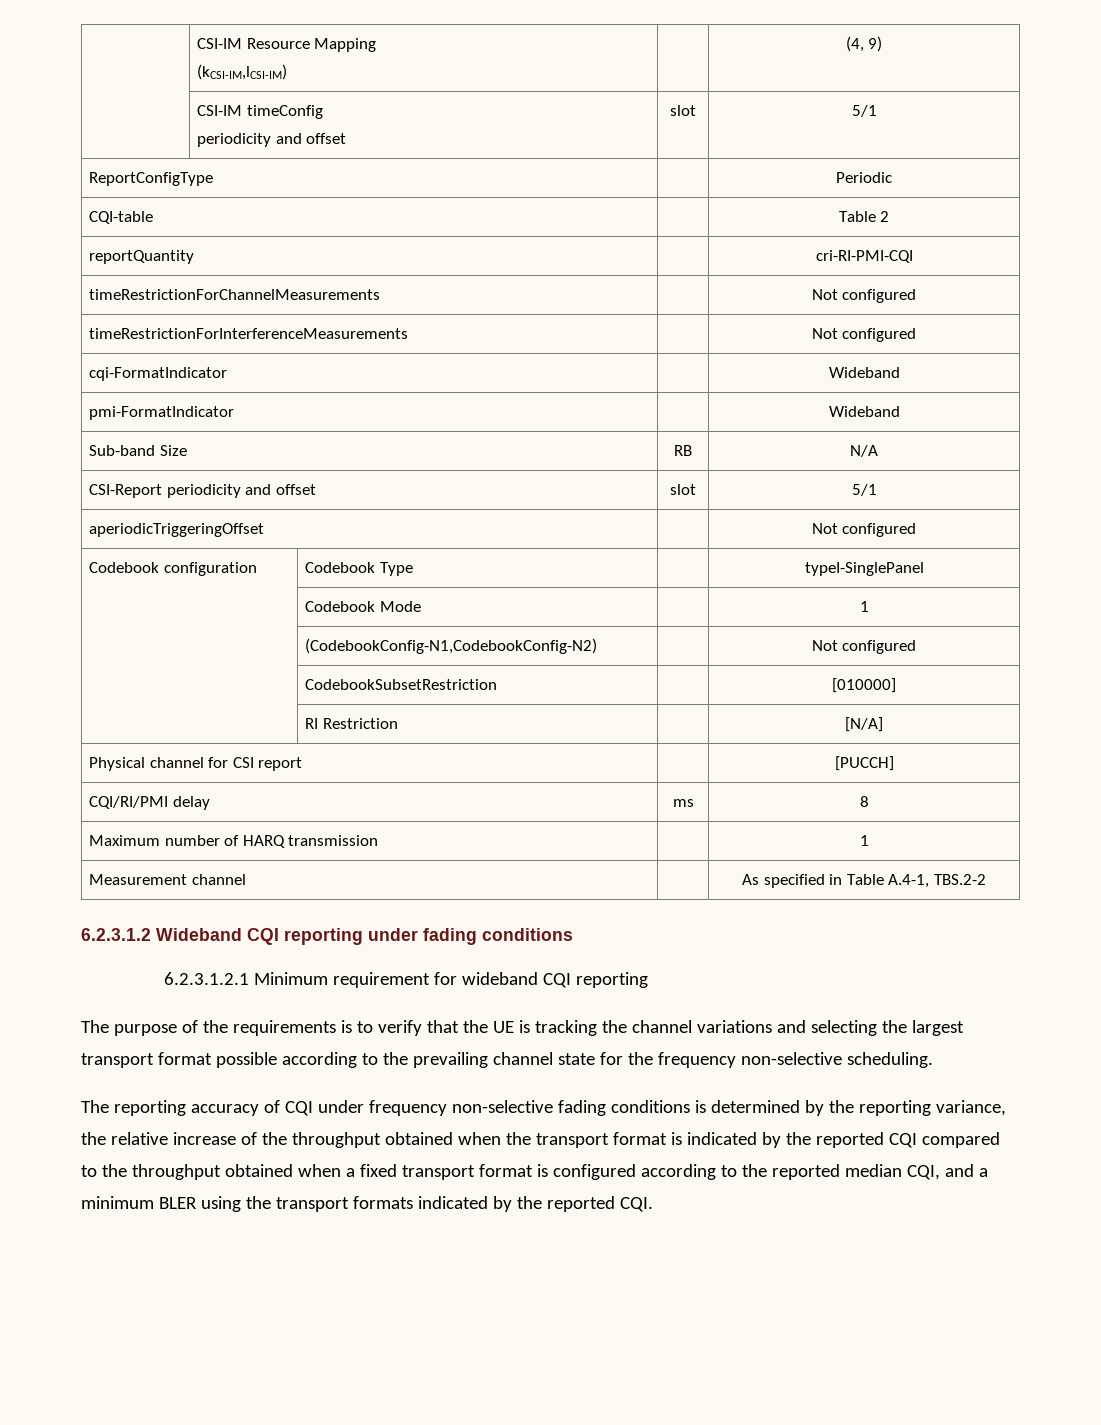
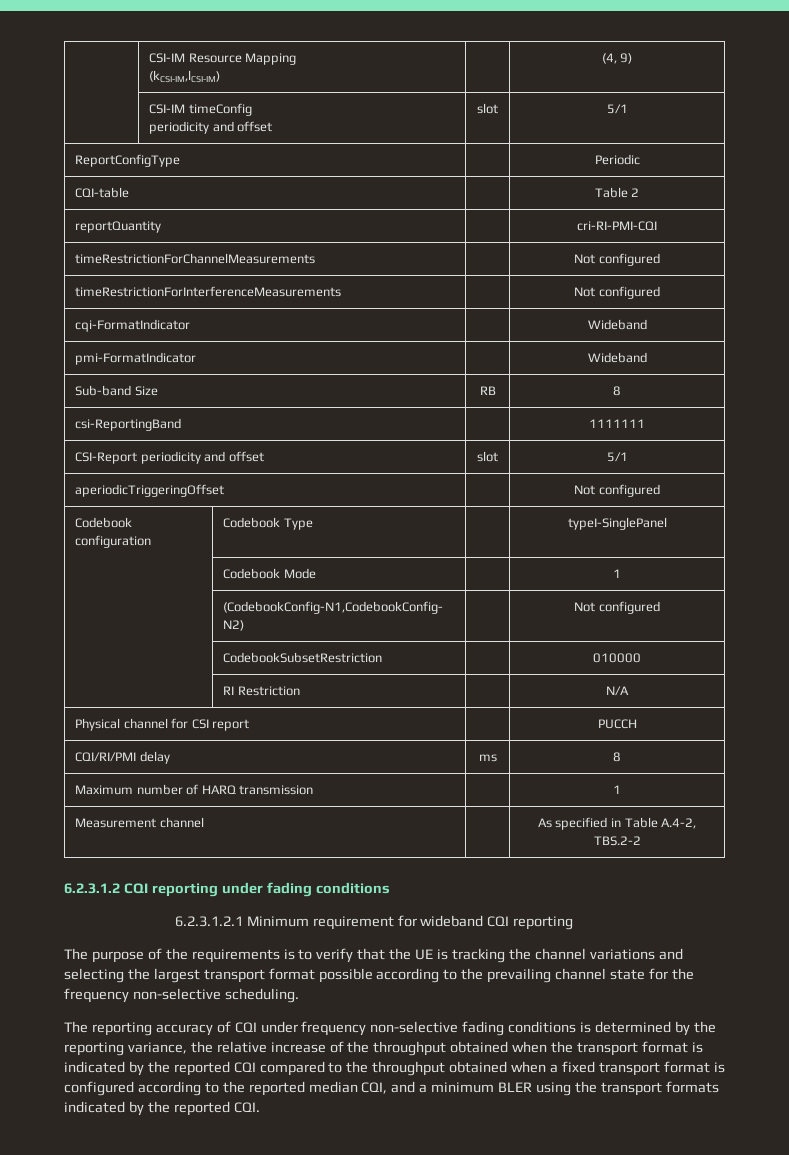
- Sub-band Size | RB | N/A
+ Sub-band Size | RB | 8
+ csi-ReportingBand | | 1111111
- | CodebookSubsetRestriction | | [010000]
+ | CodebookSubsetRestriction | | 010000
- | RI Restriction | | [N/A]
+ | RI Restriction | | N/A
- Physical channel for CSI report | | [PUCCH]
+ Physical channel for CSI report | | PUCCH
- Measurement channel | | As specified in Table A.4-1, TBS.2-2
+ Measurement channel | | As specified in Table A.4-2, TBS.2-2
- 6.2.3.1.2 Wideband CQI reporting under fading conditions
+ 6.2.3.1.2 CQI reporting under fading conditions

